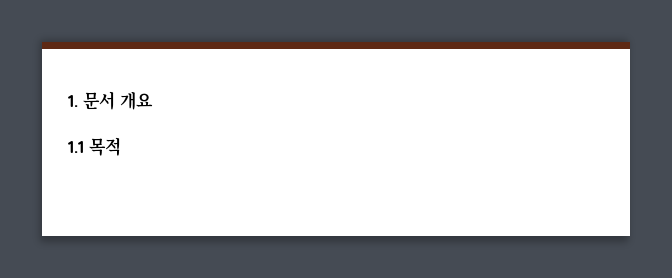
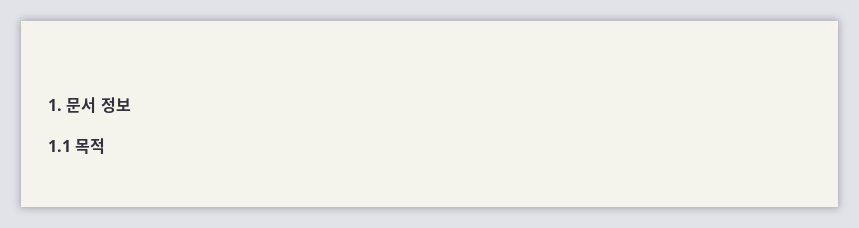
- 1. 문서 개요
+ 1. 문서 정보

